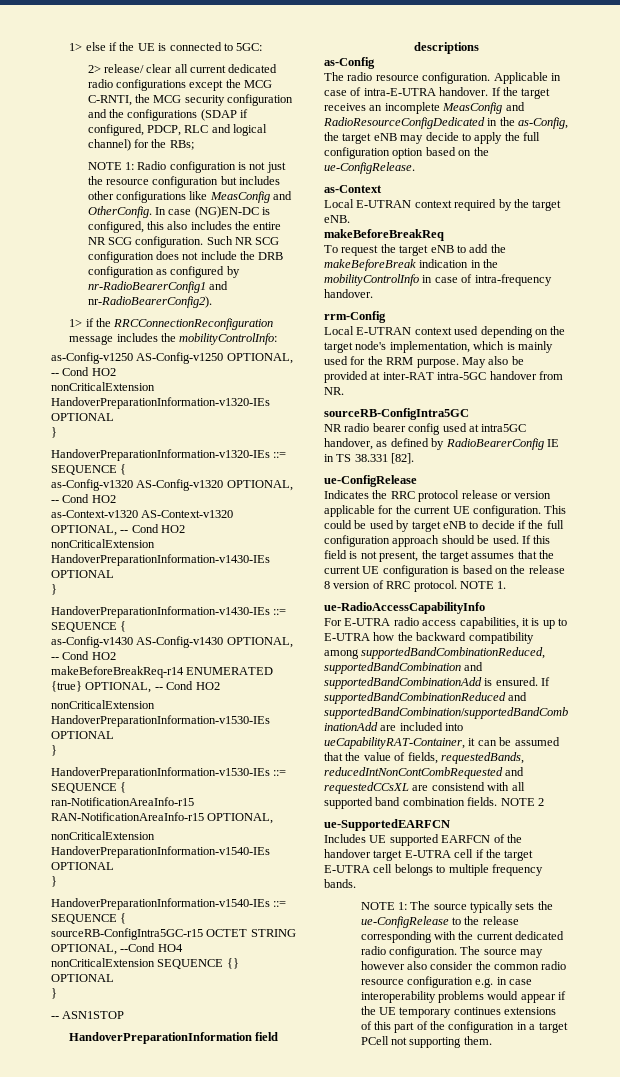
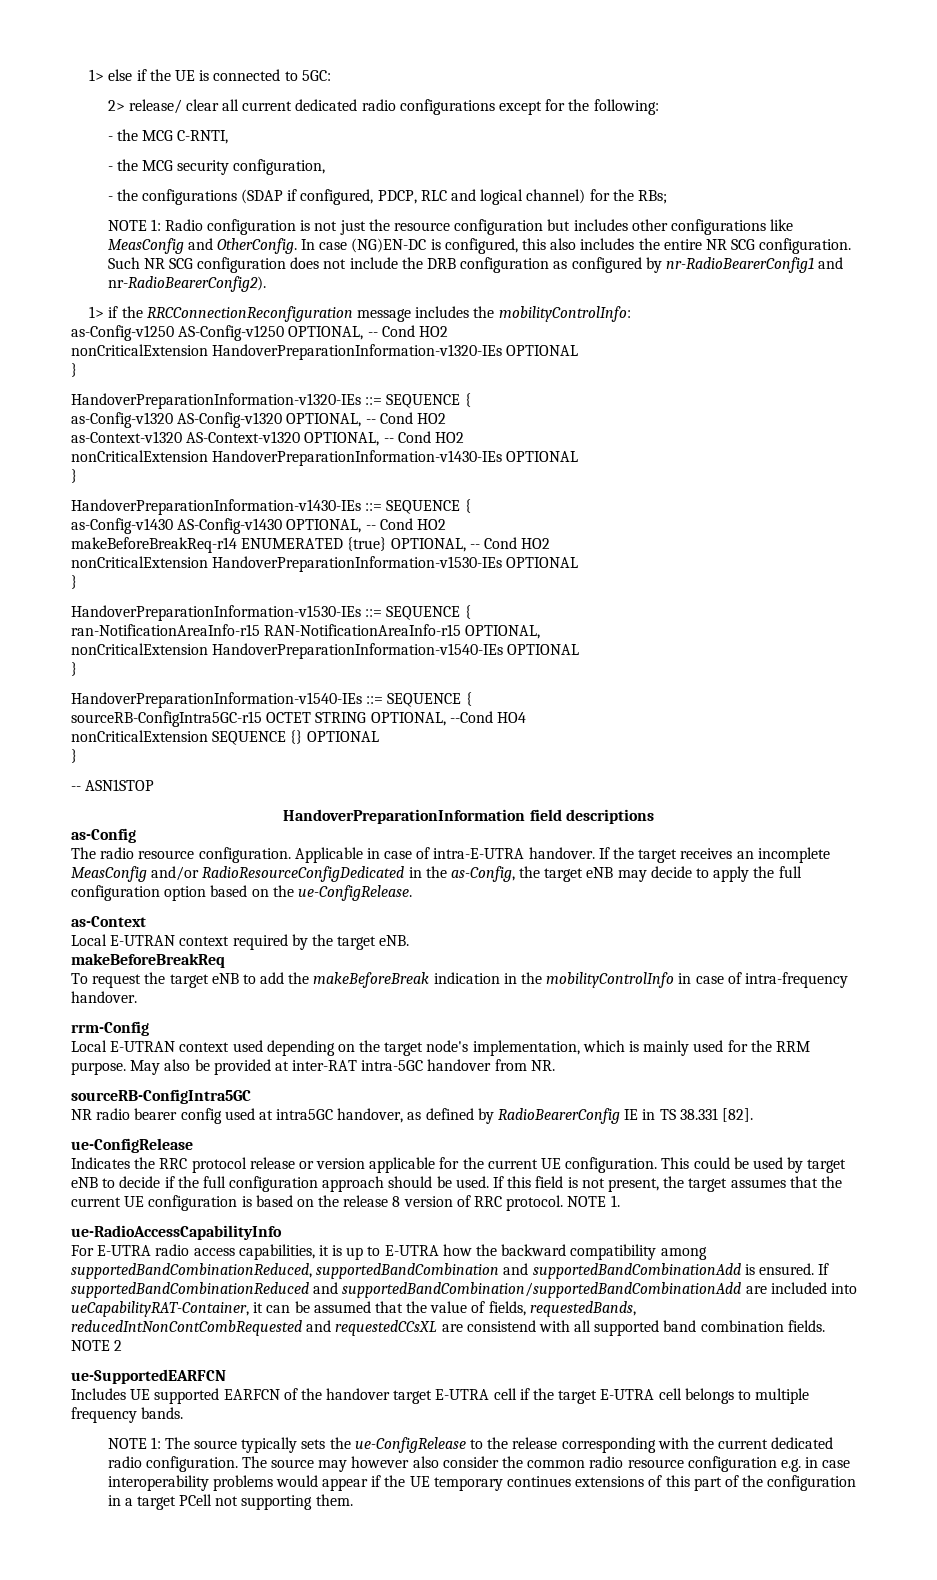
- 2> release/ clear all current dedicated radio configurations except the MCG C-RNTI, the MCG security configuration and the configurations (SDAP if configured, PDCP, RLC and logical channel) for the RBs;
+ 2> release/ clear all current dedicated radio configurations except for the following:
+ - the MCG C-RNTI,
+ - the MCG security configuration,
+ - the configurations (SDAP if configured, PDCP, RLC and logical channel) for the RBs;
- If the target receives an incomplete MeasConfig and RadioResourceConfigDedicated in the as-Config, the target eNB may decide to apply the full configuration option based on the ue-ConfigRelease.
+ If the target receives an incomplete MeasConfig and/or RadioResourceConfigDedicated in the as-Config, the target eNB may decide to apply the full configuration option based on the ue-ConfigRelease.

